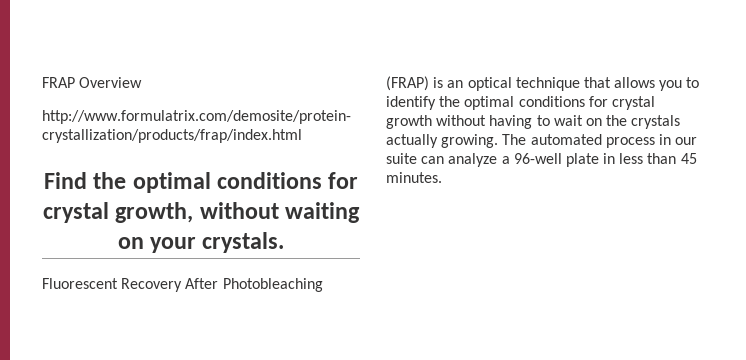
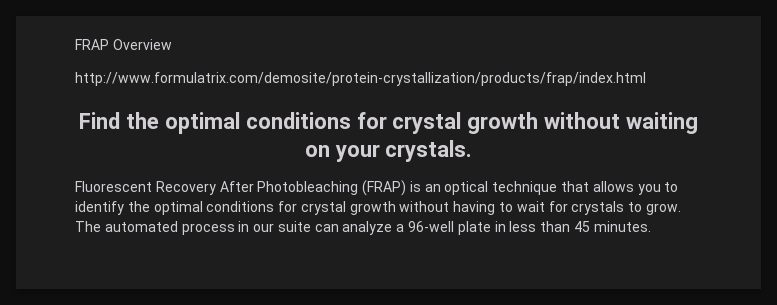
- Find the optimal conditions for crystal growth, without waiting on your crystals.
+ Find the optimal conditions for crystal growth without waiting on your crystals.
- Fluorescent Recovery After Photobleaching (FRAP) is an optical technique that allows you to identify the optimal conditions for crystal growth without having to wait on the crystals actually growing.
+ Fluorescent Recovery After Photobleaching (FRAP) is an optical technique that allows you to identify the optimal conditions for crystal growth without having to wait for crystals to grow.

